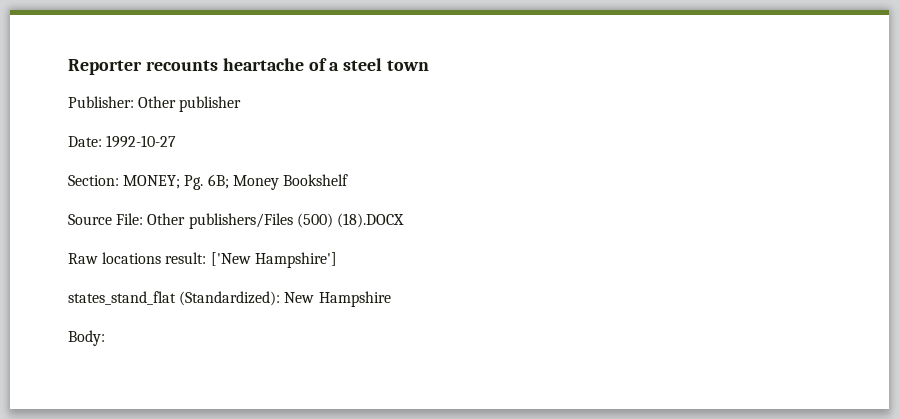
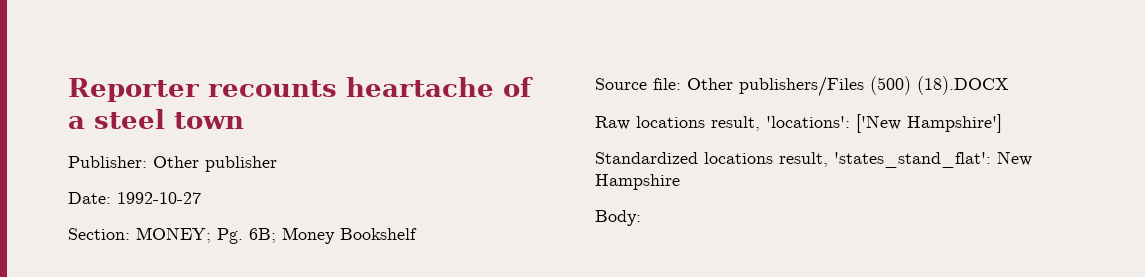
- Source File: Other publishers/Files (500) (18).DOCX
+ Source file: Other publishers/Files (500) (18).DOCX
- Raw locations result: ['New Hampshire']
+ Raw locations result, 'locations': ['New Hampshire']
- states_stand_flat (Standardized): New Hampshire
+ Standardized locations result, 'states_stand_flat': New Hampshire

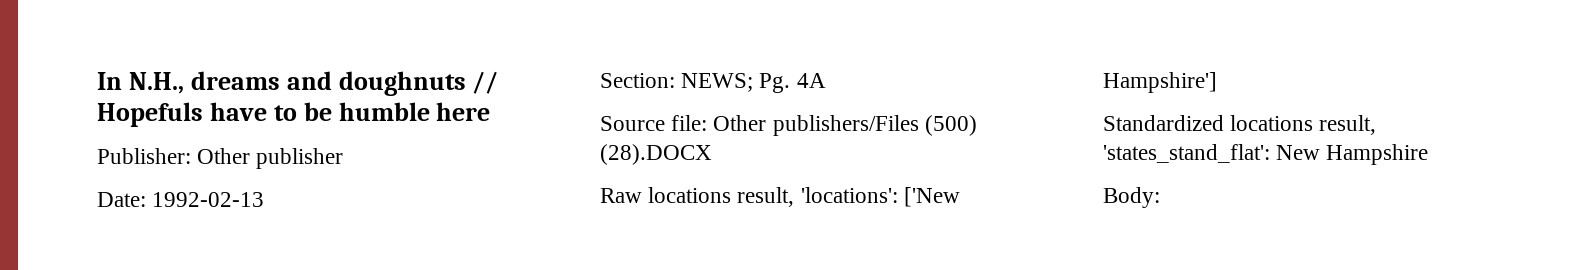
- Reporter recounts heartache of a steel town
+ In N.H., dreams and doughnuts // Hopefuls have to be humble here
- Date: 1992-10-27
+ Date: 1992-02-13
- Section: MONEY; Pg. 6B; Money Bookshelf
+ Section: NEWS; Pg. 4A
- Source file: Other publishers/Files (500) (18).DOCX
+ Source file: Other publishers/Files (500) (28).DOCX

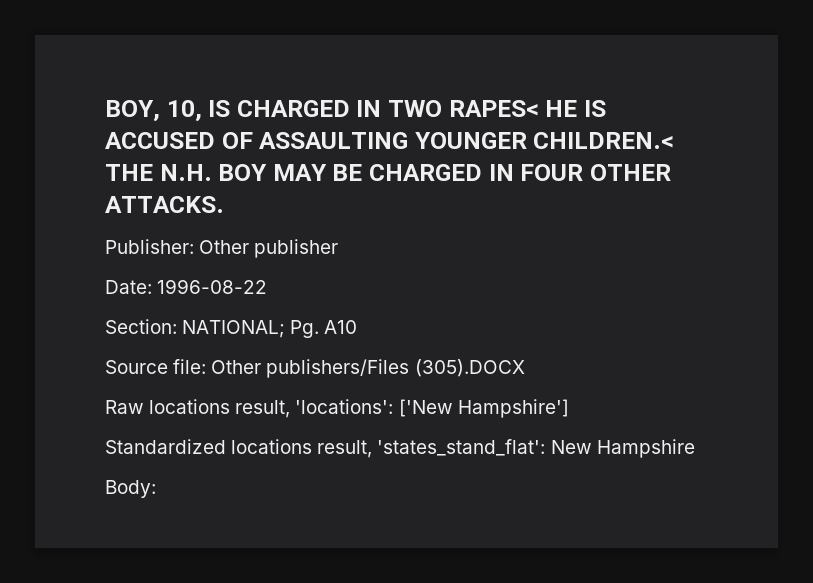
- In N.H., dreams and doughnuts // Hopefuls have to be humble here
+ BOY, 10, IS CHARGED IN TWO RAPES< HE IS ACCUSED OF ASSAULTING YOUNGER CHILDREN.< THE N.H. BOY MAY BE CHARGED IN FOUR OTHER ATTACKS.
- Date: 1992-02-13
+ Date: 1996-08-22
- Section: NEWS; Pg. 4A
+ Section: NATIONAL; Pg. A10
- Source file: Other publishers/Files (500) (28).DOCX
+ Source file: Other publishers/Files (305).DOCX

